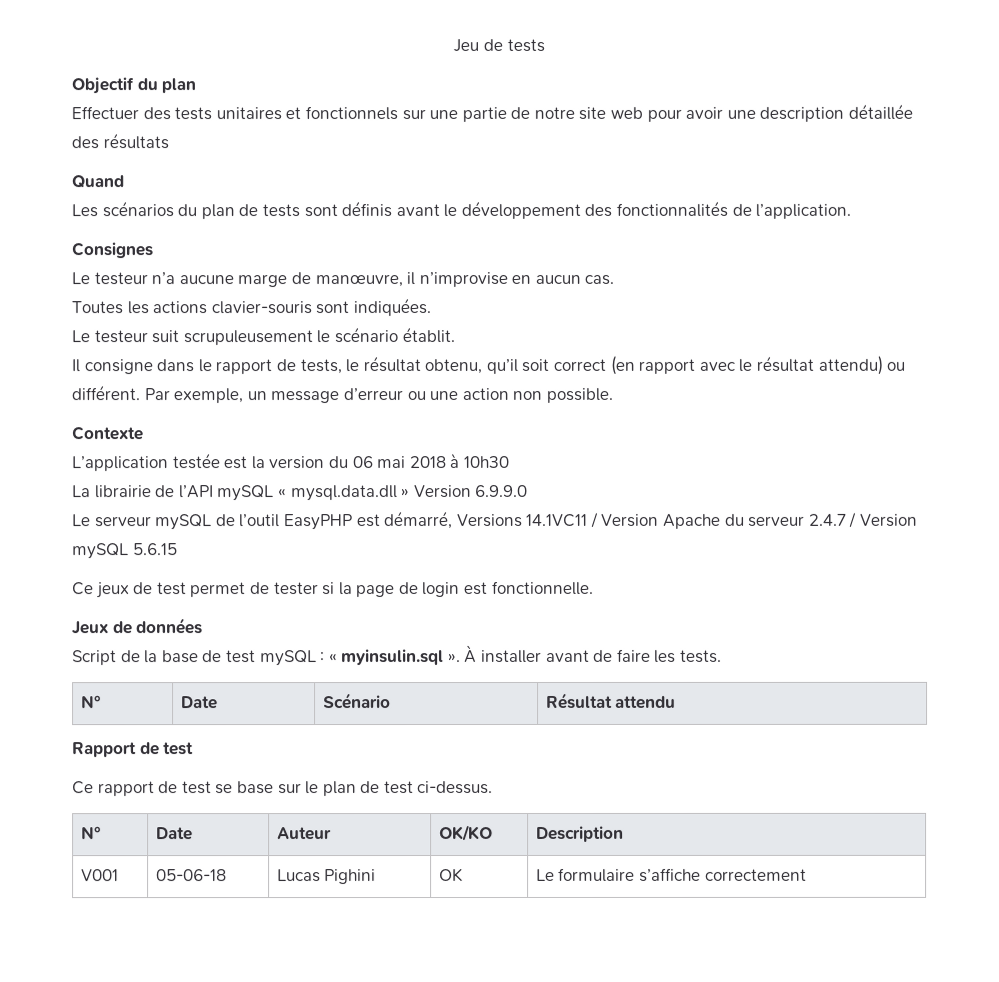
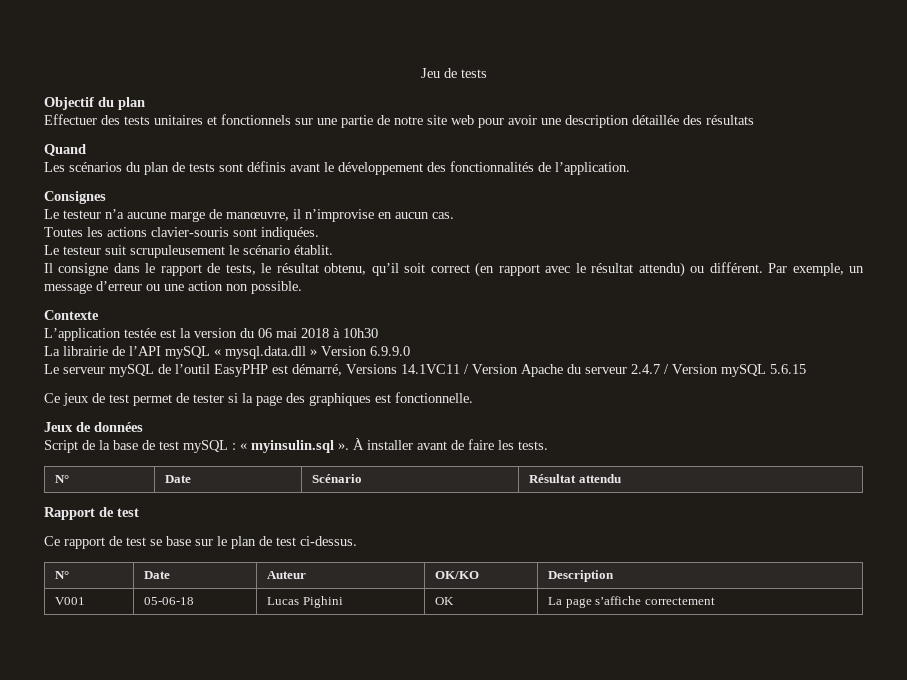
- Ce jeux de test permet de tester si la page de login est fonctionnelle.
+ Ce jeux de test permet de tester si la page des graphiques est fonctionnelle.
- V001 | 05-06-18 | Lucas Pighini | OK | Le formulaire s’affiche correctement
+ V001 | 05-06-18 | Lucas Pighini | OK | La page s’affiche correctement

